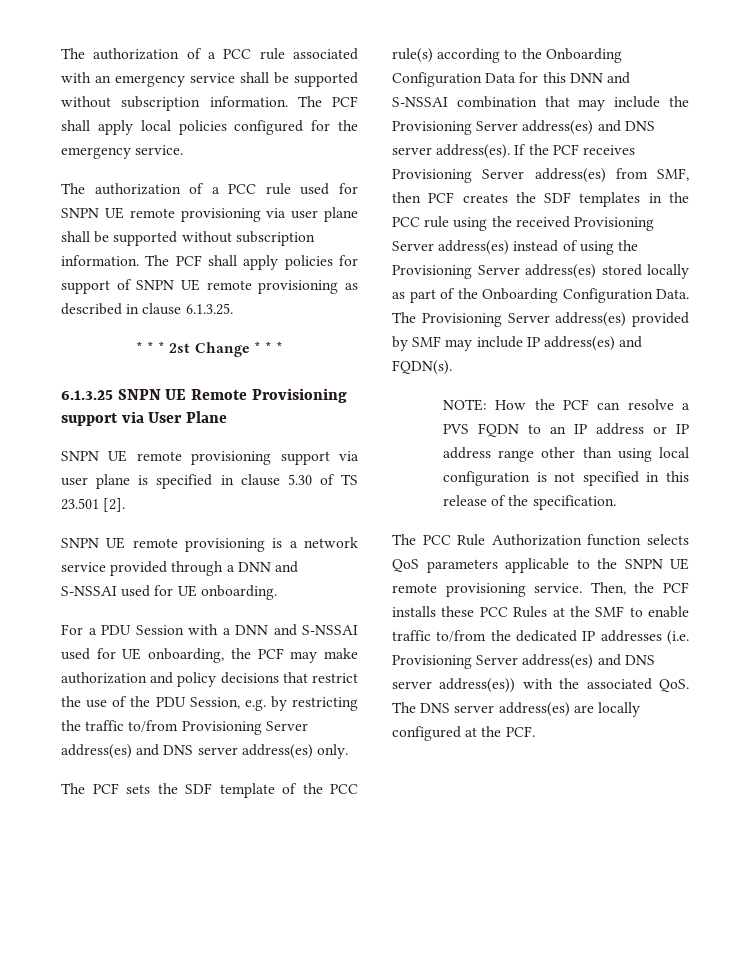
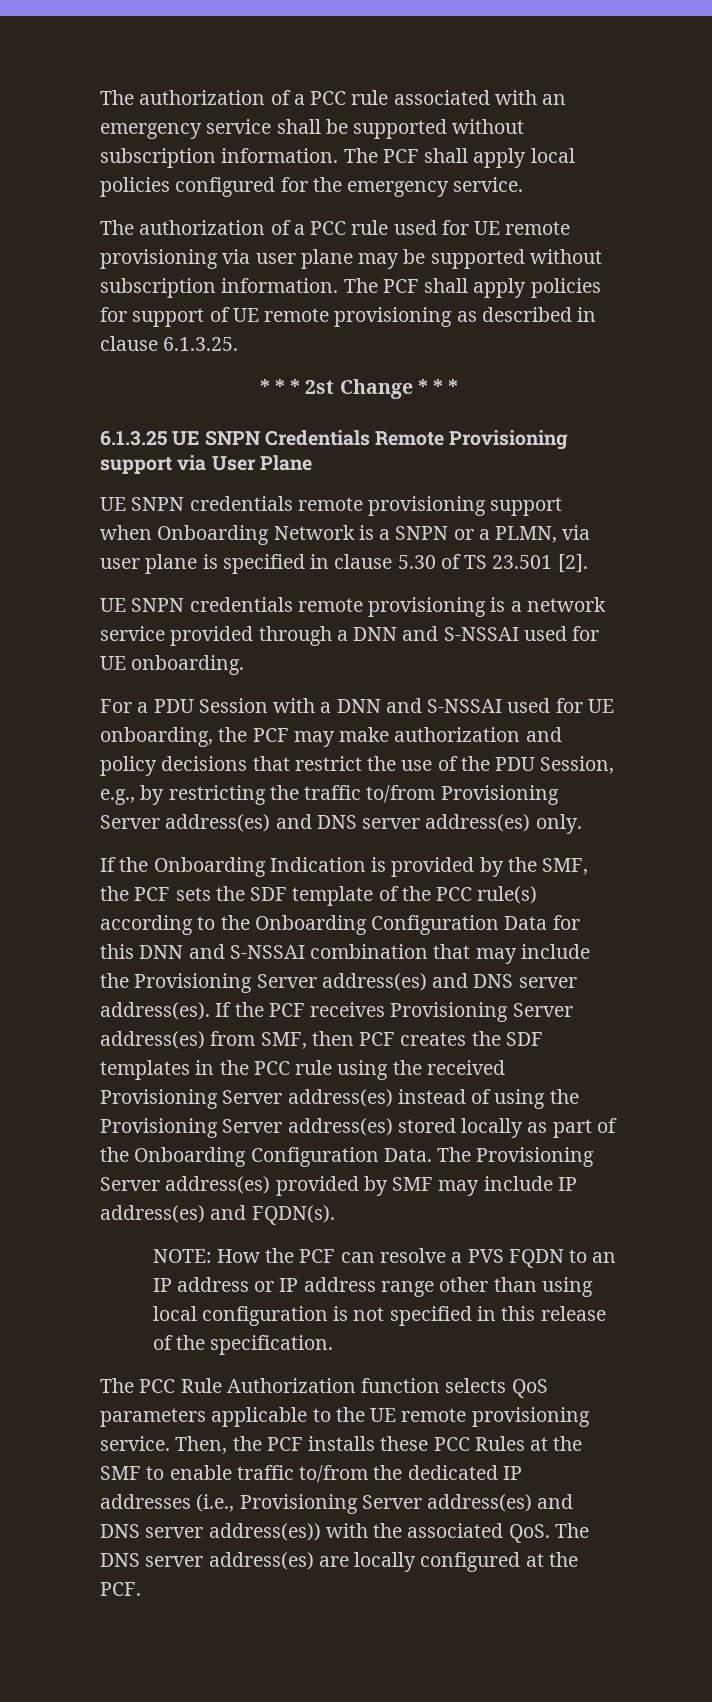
- The authorization of a PCC rule used for SNPN UE remote provisioning via user plane shall be supported without subscription information.
+ The authorization of a PCC rule used for UE remote provisioning via user plane may be supported without subscription information.
- The PCF shall apply policies for support of SNPN UE remote provisioning as described in clause 6.1.3.25.
+ The PCF shall apply policies for support of UE remote provisioning as described in clause 6.1.3.25.
- 6.1.3.25 SNPN UE Remote Provisioning support via User Plane
+ 6.1.3.25 UE SNPN Credentials Remote Provisioning support via User Plane
- SNPN UE remote provisioning support via user plane is specified in clause 5.30 of TS 23.501 [2].
+ UE SNPN credentials remote provisioning support when Onboarding Network is a SNPN or a PLMN, via user plane is specified in clause 5.30 of TS 23.501 [2].
- SNPN UE remote provisioning is a network service provided through a DNN and S-NSSAI used for UE onboarding.
+ UE SNPN credentials remote provisioning is a network service provided through a DNN and S-NSSAI used for UE onboarding.
- For a PDU Session with a DNN and S-NSSAI used for UE onboarding, the PCF may make authorization and policy decisions that restrict the use of the PDU Session, e.g. by restricting the traffic to/from Provisioning Server address(es) and DNS server address(es) only.
+ For a PDU Session with a DNN and S-NSSAI used for UE onboarding, the PCF may make authorization and policy decisions that restrict the use of the PDU Session, e.g., by restricting the traffic to/from Provisioning Server address(es) and DNS server address(es) only.
- The PCF sets the SDF template of the PCC rule(s) according to the Onboarding Configuration Data for this DNN and S-NSSAI combination that may include the Provisioning Server address(es) and DNS server address(es).
+ If the Onboarding Indication is provided by the SMF, the PCF sets the SDF template of the PCC rule(s) according to the Onboarding Configuration Data for this DNN and S-NSSAI combination that may include the Provisioning Server address(es) and DNS server address(es).
- The PCC Rule Authorization function selects QoS parameters applicable to the SNPN UE remote provisioning service.
+ The PCC Rule Authorization function selects QoS parameters applicable to the UE remote provisioning service.
- Then, the PCF installs these PCC Rules at the SMF to enable traffic to/from the dedicated IP addresses (i.e. Provisioning Server address(es) and DNS server address(es)) with the associated QoS. The DNS server address(es) are locally configured at the PCF.
+ Then, the PCF installs these PCC Rules at the SMF to enable traffic to/from the dedicated IP addresses (i.e., Provisioning Server address(es) and DNS server address(es)) with the associated QoS. The DNS server address(es) are locally configured at the PCF.

